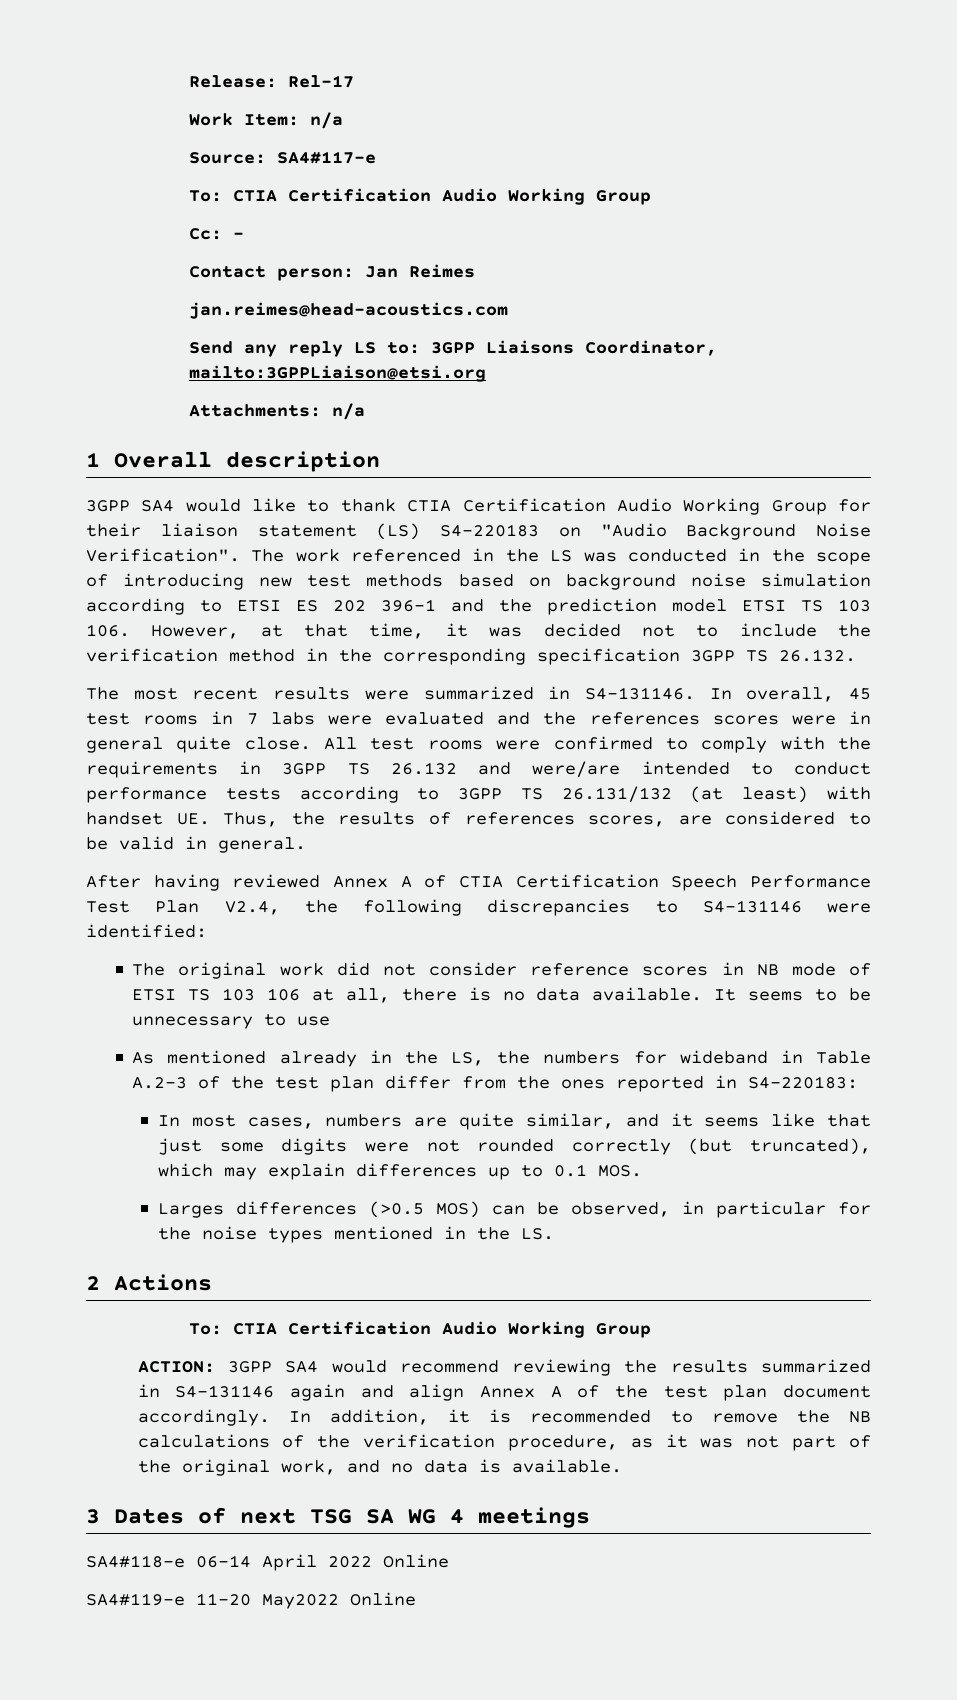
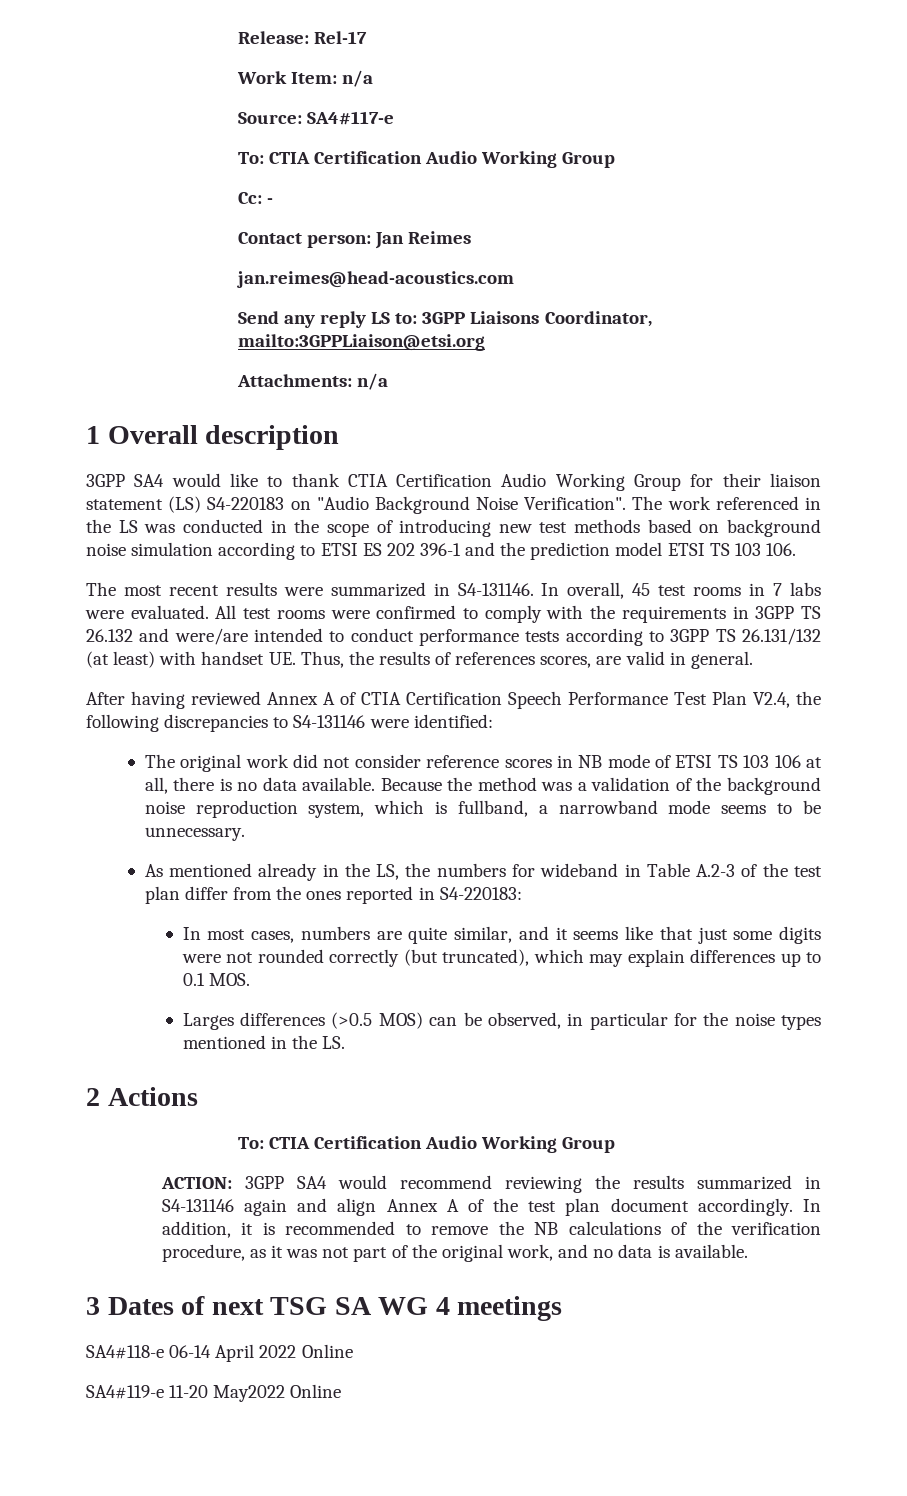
- The work referenced in the LS was conducted in the scope of introducing new test methods based on background noise simulation according to ETSI ES 202 396-1 and the prediction model ETSI TS 103 106. However, at that time, it was decided not to include the verification method in the corresponding specification 3GPP TS 26.132.
+ The work referenced in the LS was conducted in the scope of introducing new test methods based on background noise simulation according to ETSI ES 202 396-1 and the prediction model ETSI TS 103 106.
- In overall, 45 test rooms in 7 labs were evaluated and the references scores were in general quite close.
+ In overall, 45 test rooms in 7 labs were evaluated.
- All test rooms were confirmed to comply with the requirements in 3GPP TS 26.132 and were/are intended to conduct performance tests according to 3GPP TS 26.131/132 (at least) with handset UE. Thus, the results of references scores, are considered to be valid in general.
+ All test rooms were confirmed to comply with the requirements in 3GPP TS 26.132 and were/are intended to conduct performance tests according to 3GPP TS 26.131/132 (at least) with handset UE. Thus, the results of references scores, are valid in general.
- It seems to be unnecessary to use
+ Because the method was a validation of the background noise reproduction system, which is fullband, a narrowband mode seems to be unnecessary.

